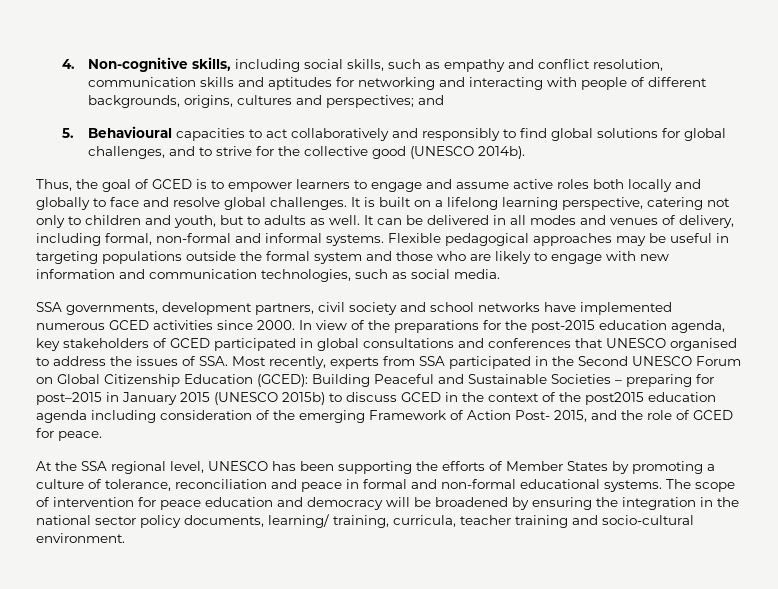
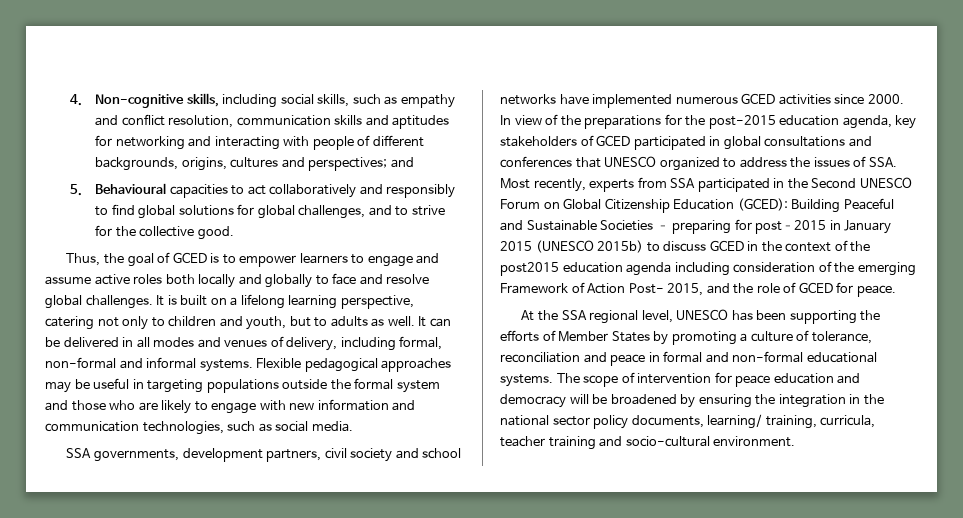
- 5. Behavioural capacities to act collaboratively and responsibly to find global solutions for global challenges, and to strive for the collective good (UNESCO 2014b).
+ 5. Behavioural capacities to act collaboratively and responsibly to find global solutions for global challenges, and to strive for the collective good.
- In view of the preparations for the post-2015 education agenda, key stakeholders of GCED participated in global consultations and conferences that UNESCO organised to address the issues of SSA. Most recently, experts from SSA participated in the Second UNESCO Forum on Global Citizenship Education (GCED):
+ In view of the preparations for the post-2015 education agenda, key stakeholders of GCED participated in global consultations and conferences that UNESCO organized to address the issues of SSA. Most recently, experts from SSA participated in the Second UNESCO Forum on Global Citizenship Education (GCED):

